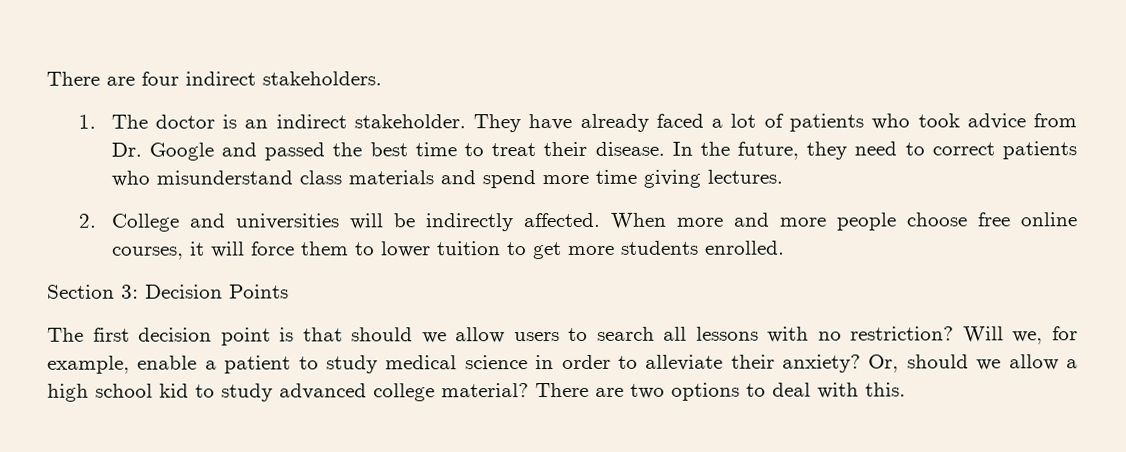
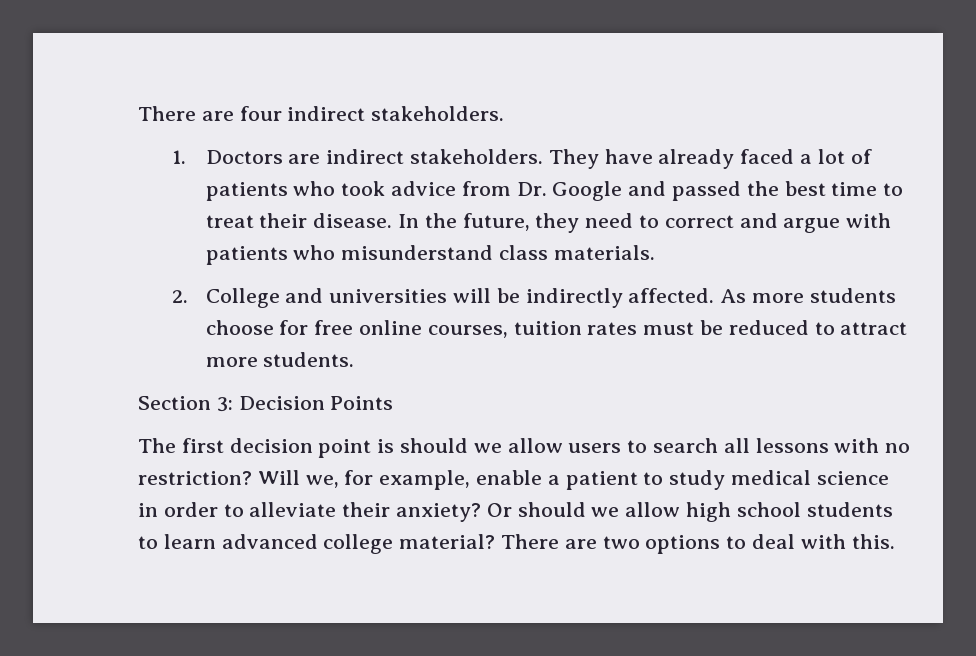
- 1. The doctor is an indirect stakeholder.
+ 1. Doctors are indirect stakeholders.
- In the future, they need to correct patients who misunderstand class materials and spend more time giving lectures.
+ In the future, they need to correct and argue with patients who misunderstand class materials.
- When more and more people choose free online courses, it will force them to lower tuition to get more students enrolled.
+ As more students choose for free online courses, tuition rates must be reduced to attract more students.
- The first decision point is that should we allow users to search all lessons with no restriction?
+ The first decision point is should we allow users to search all lessons with no restriction?
- Or, should we allow a high school kid to study advanced college material?
+ Or should we allow high school students to learn advanced college material?

